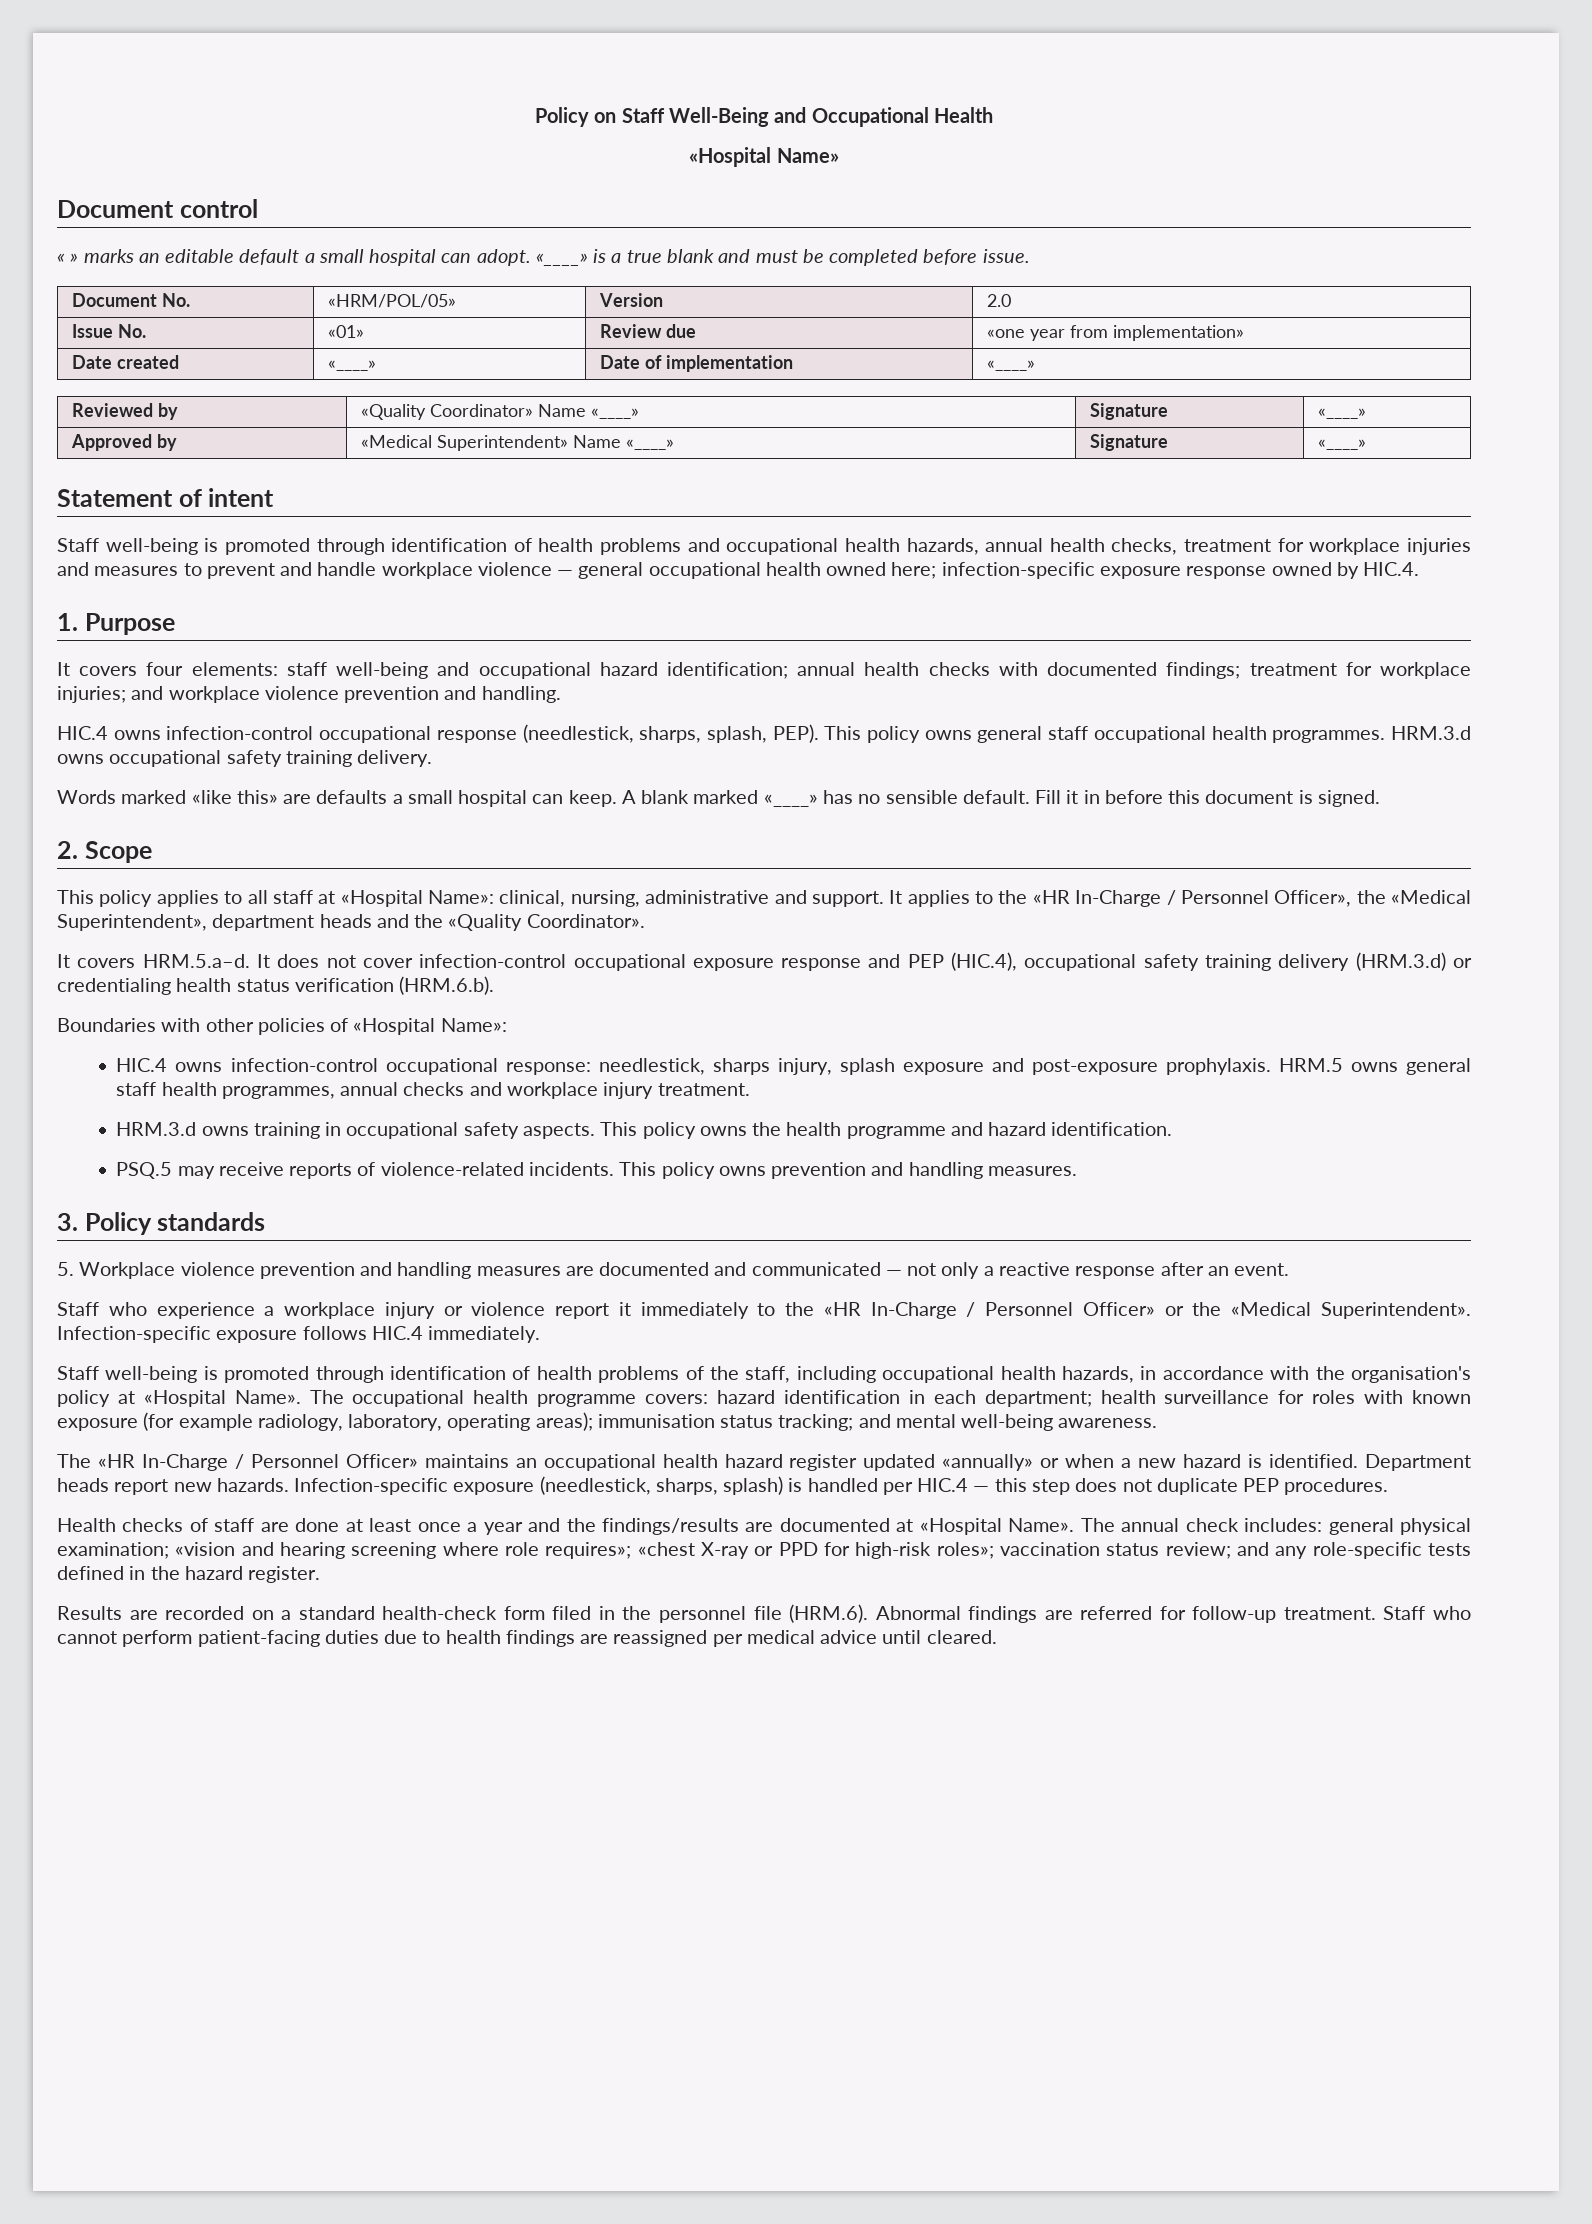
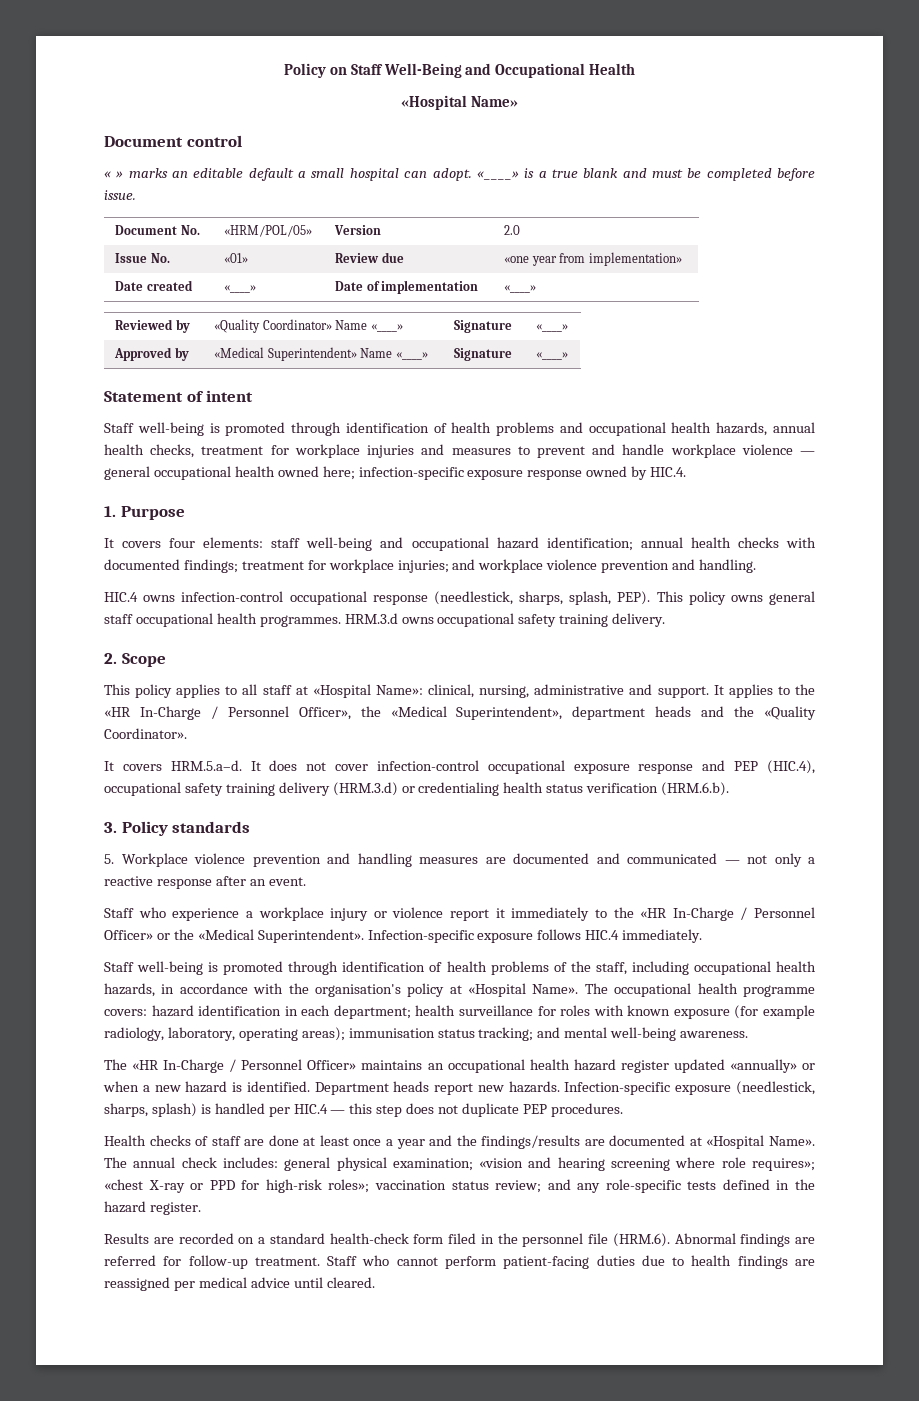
- Words marked «like this» are defaults a small hospital can keep. A blank marked «____» has no sensible default. Fill it in before this document is signed.
- Boundaries with other policies of «Hospital Name»:
- HIC.4 owns infection-control occupational response: needlestick, sharps injury, splash exposure and post-exposure prophylaxis. HRM.5 owns general staff health programmes, annual checks and workplace injury treatment.
- HRM.3.d owns training in occupational safety aspects. This policy owns the health programme and hazard identification.
- PSQ.5 may receive reports of violence-related incidents. This policy owns prevention and handling measures.

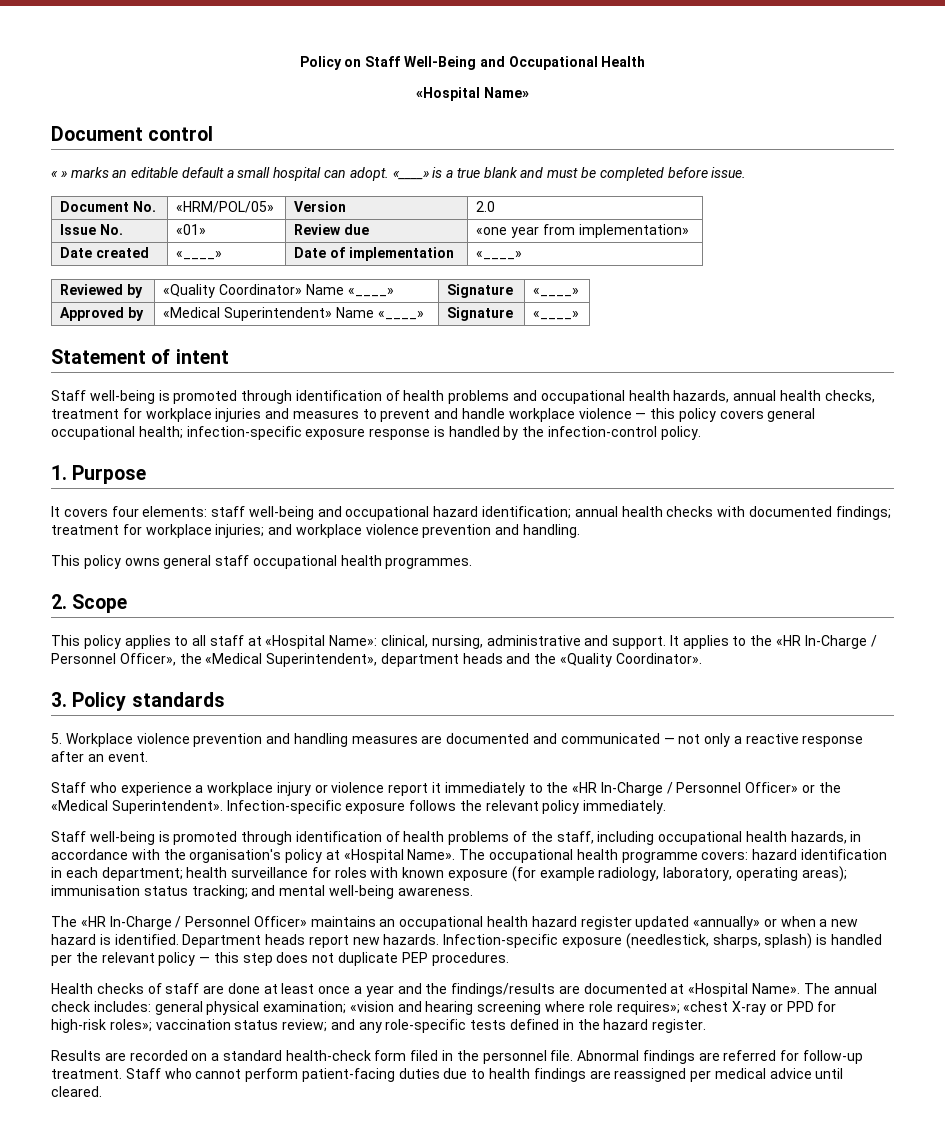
- Staff well-being is promoted through identification of health problems and occupational health hazards, annual health checks, treatment for workplace injuries and measures to prevent and handle workplace violence — general occupational health owned here; infection-specific exposure response owned by HIC.4.
+ Staff well-being is promoted through identification of health problems and occupational health hazards, annual health checks, treatment for workplace injuries and measures to prevent and handle workplace violence — this policy covers general occupational health; infection-specific exposure response is handled by the infection-control policy.
- HIC.4 owns infection-control occupational response (needlestick, sharps, splash, PEP).
- HRM.3.d owns occupational safety training delivery.
- It covers HRM.5.a–d. It does not cover infection-control occupational exposure response and PEP (HIC.4), occupational safety training delivery (HRM.3.d) or credentialing health status verification (HRM.6.b).
- Infection-specific exposure follows HIC.4 immediately.
+ Infection-specific exposure follows the relevant policy immediately.
- Infection-specific exposure (needlestick, sharps, splash) is handled per HIC.4 — this step does not duplicate PEP procedures.
+ Infection-specific exposure (needlestick, sharps, splash) is handled per the relevant policy — this step does not duplicate PEP procedures.
- Results are recorded on a standard health-check form filed in the personnel file (HRM.6). Abnormal findings are referred for follow-up treatment.
+ Results are recorded on a standard health-check form filed in the personnel file. Abnormal findings are referred for follow-up treatment.

